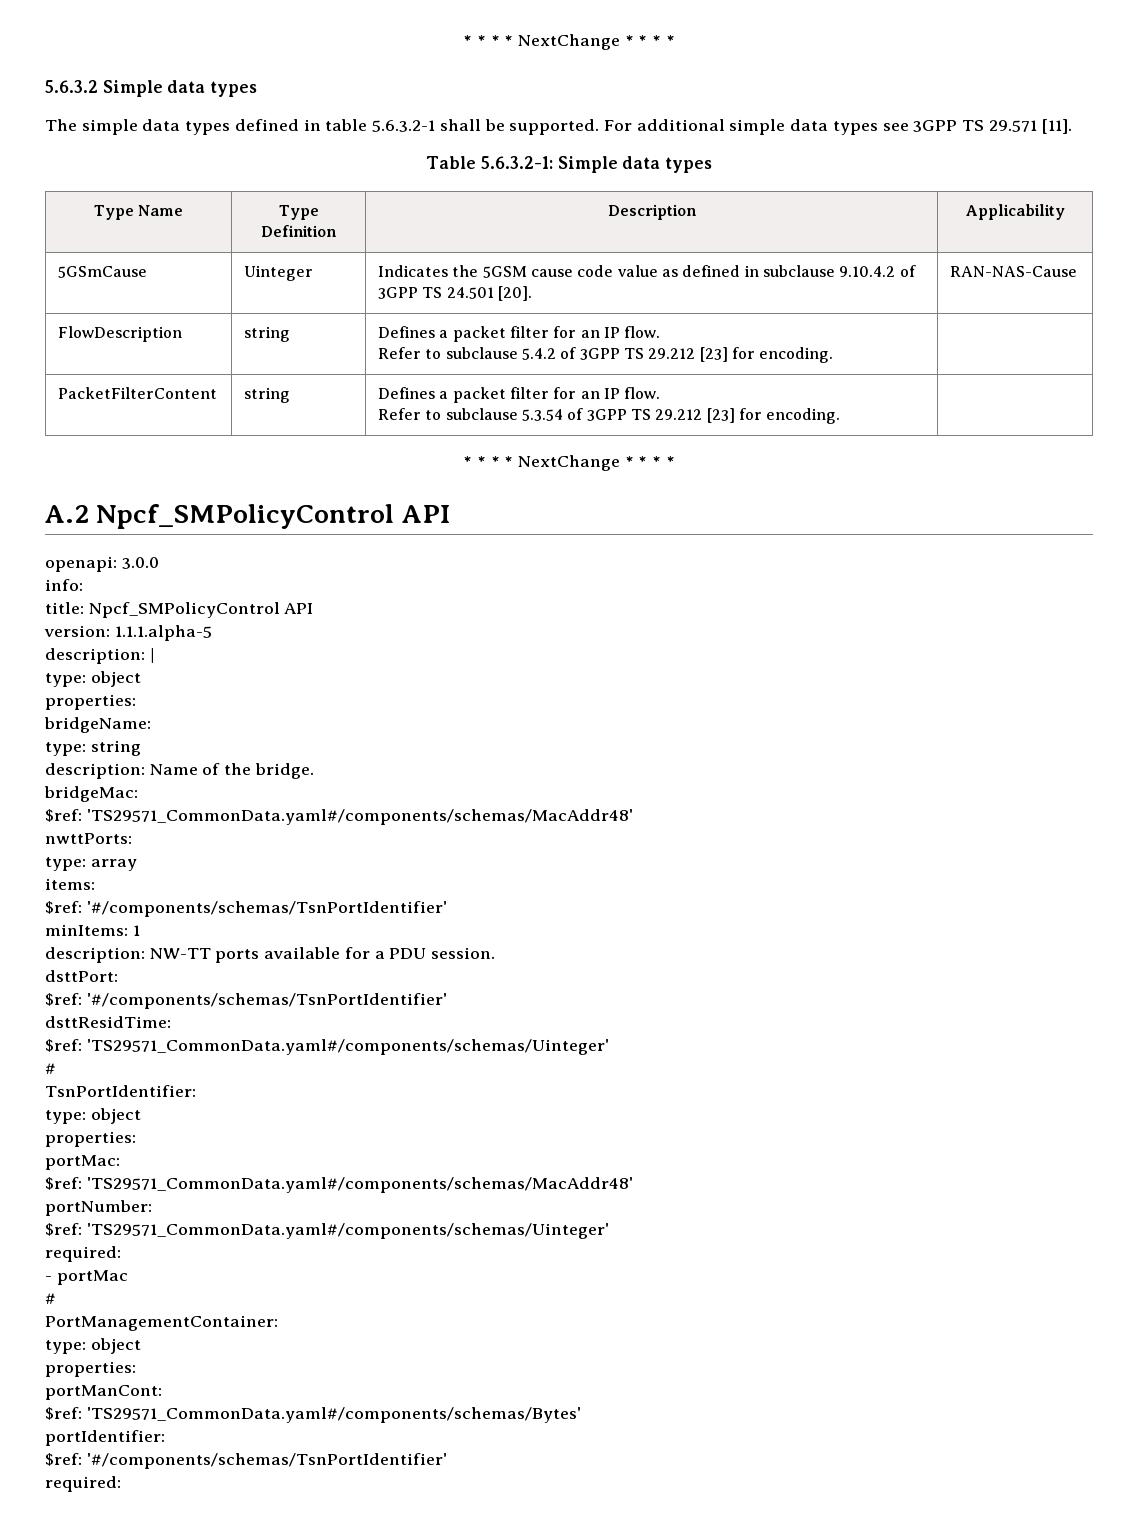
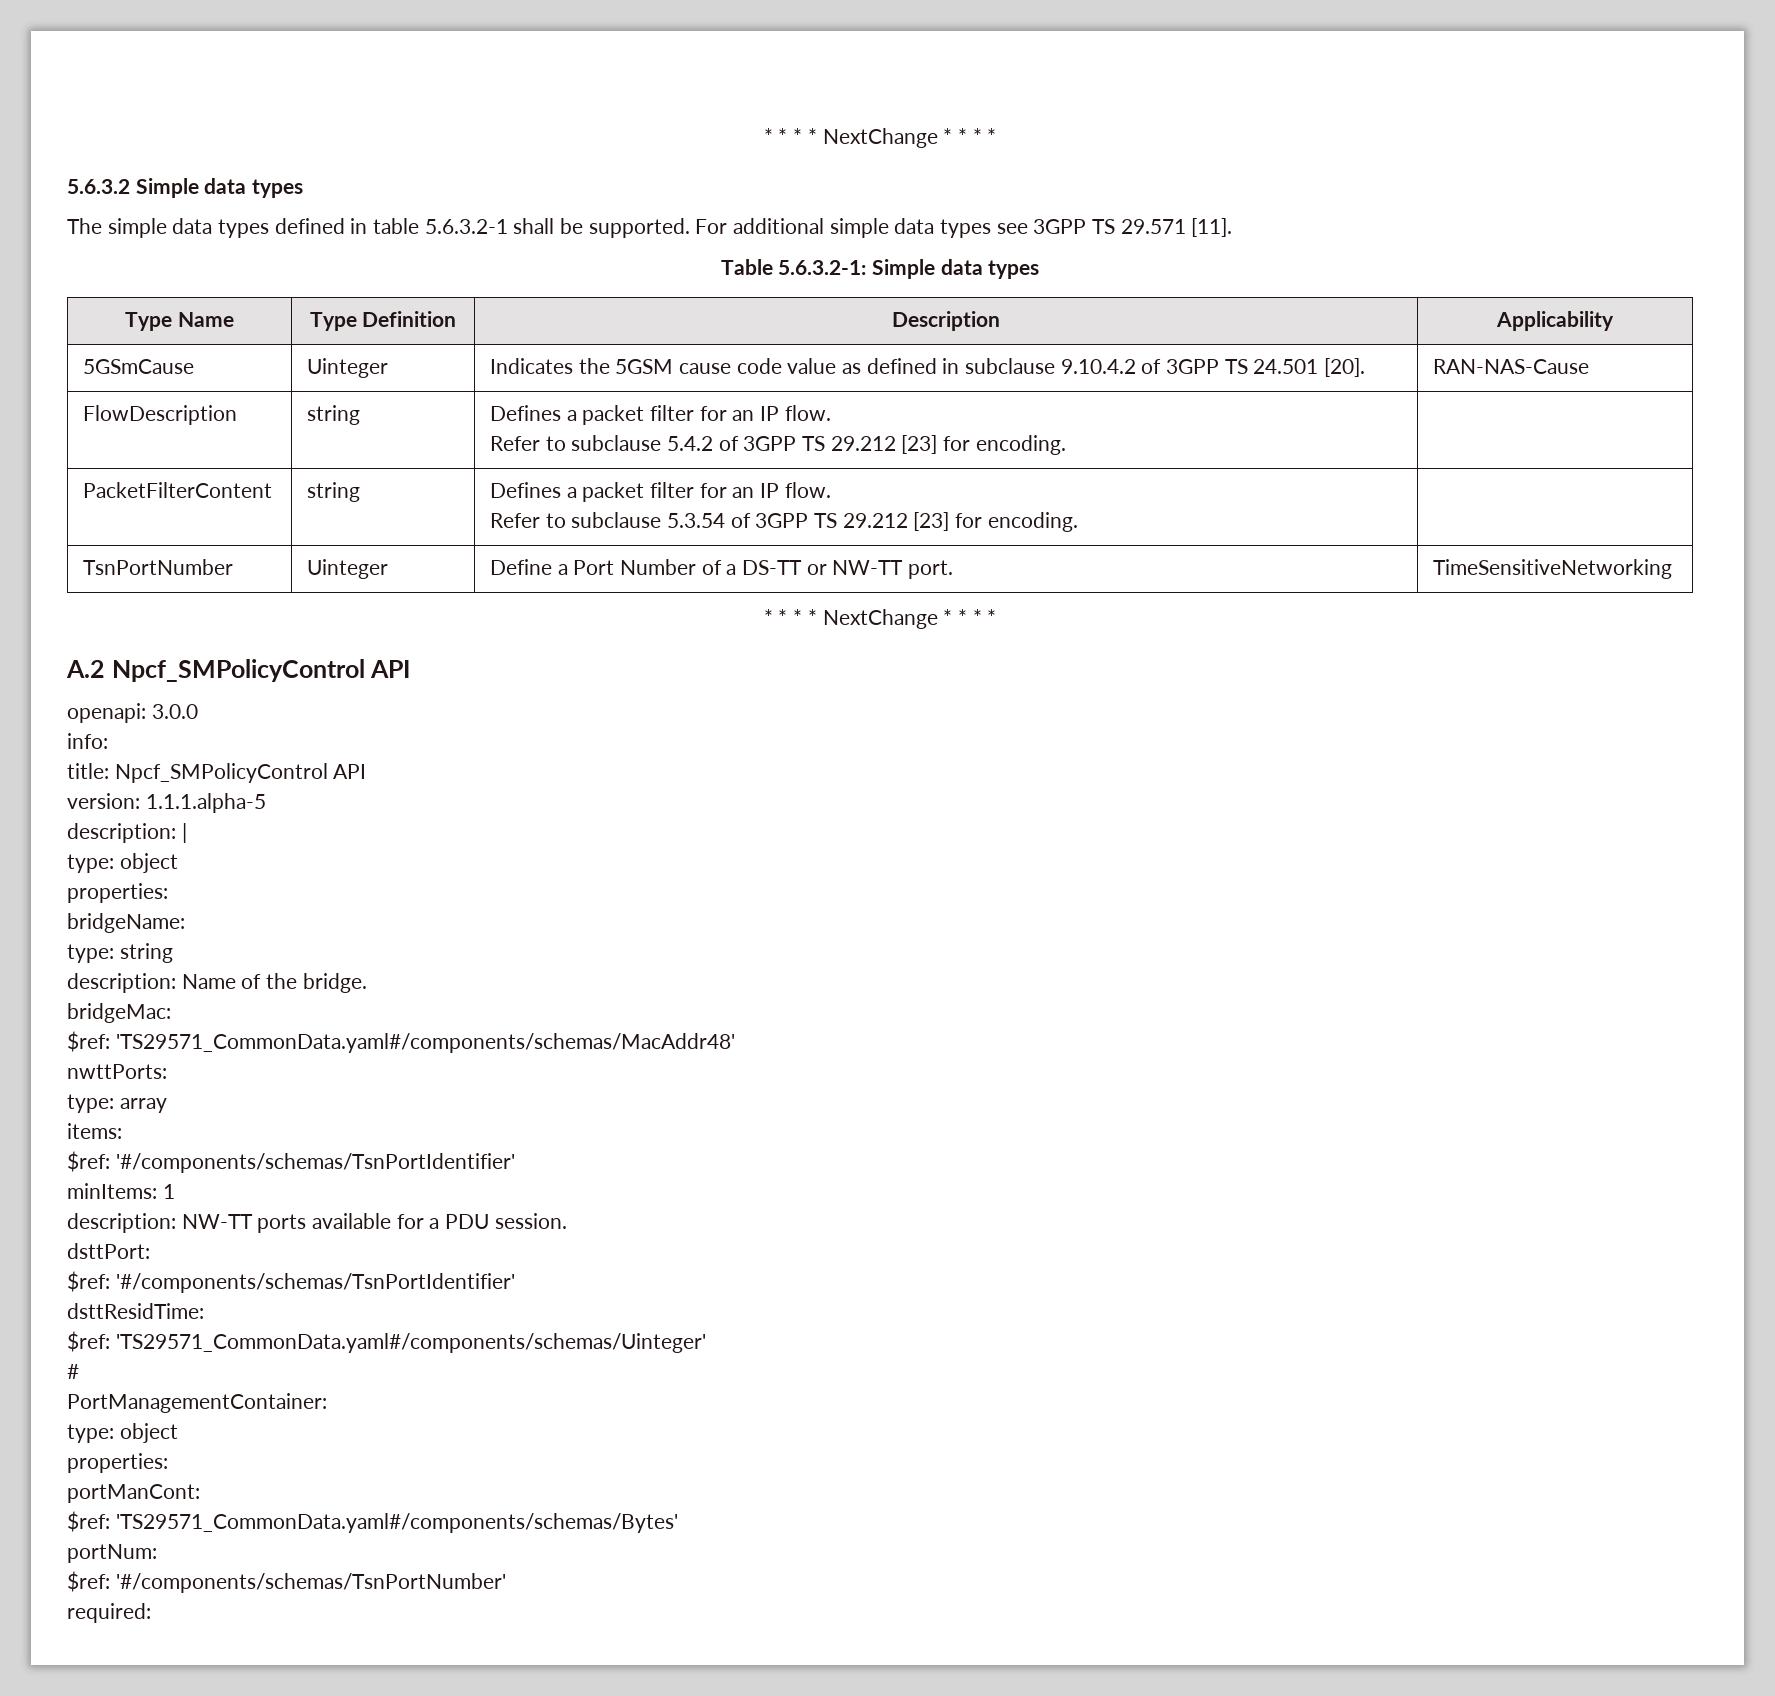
+ TsnPortNumber | Uinteger | Define a Port Number of a DS-TT or NW-TT port. | TimeSensitiveNetworking
- TsnPortIdentifier:
- type: object
- properties:
- portMac:
- $ref: 'TS29571_CommonData.yaml#/components/schemas/MacAddr48'
- portNumber:
- $ref: 'TS29571_CommonData.yaml#/components/schemas/Uinteger'
- required:
- - portMac
- #
- portIdentifier:
- $ref: '#/components/schemas/TsnPortIdentifier'
+ portNum:
+ $ref: '#/components/schemas/TsnPortNumber'

